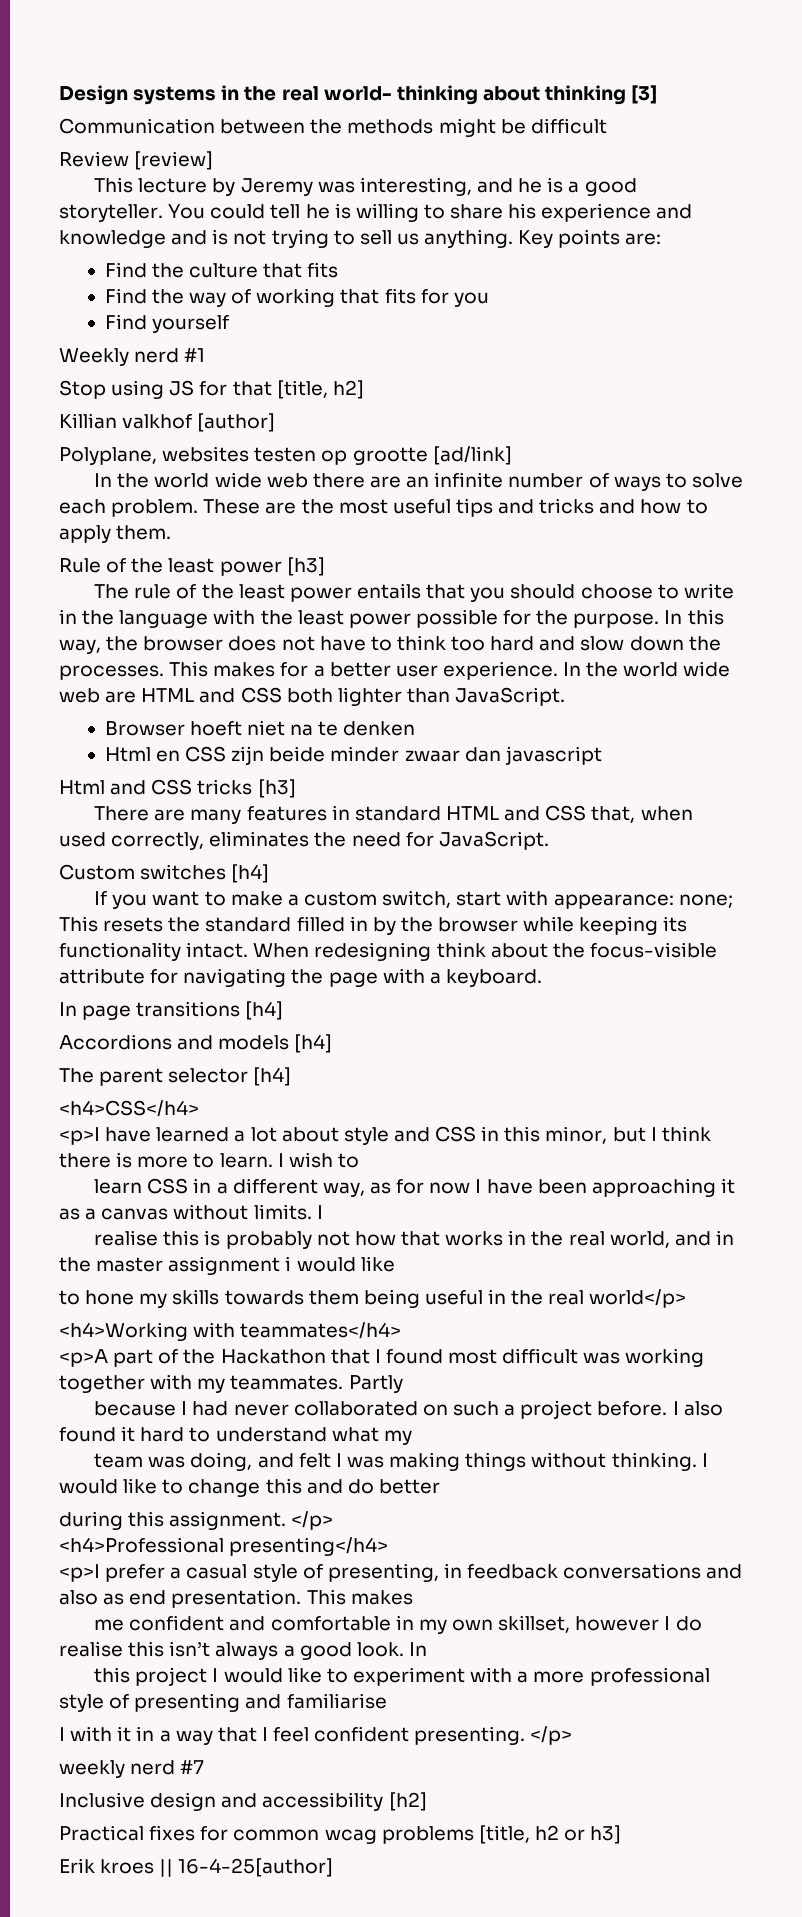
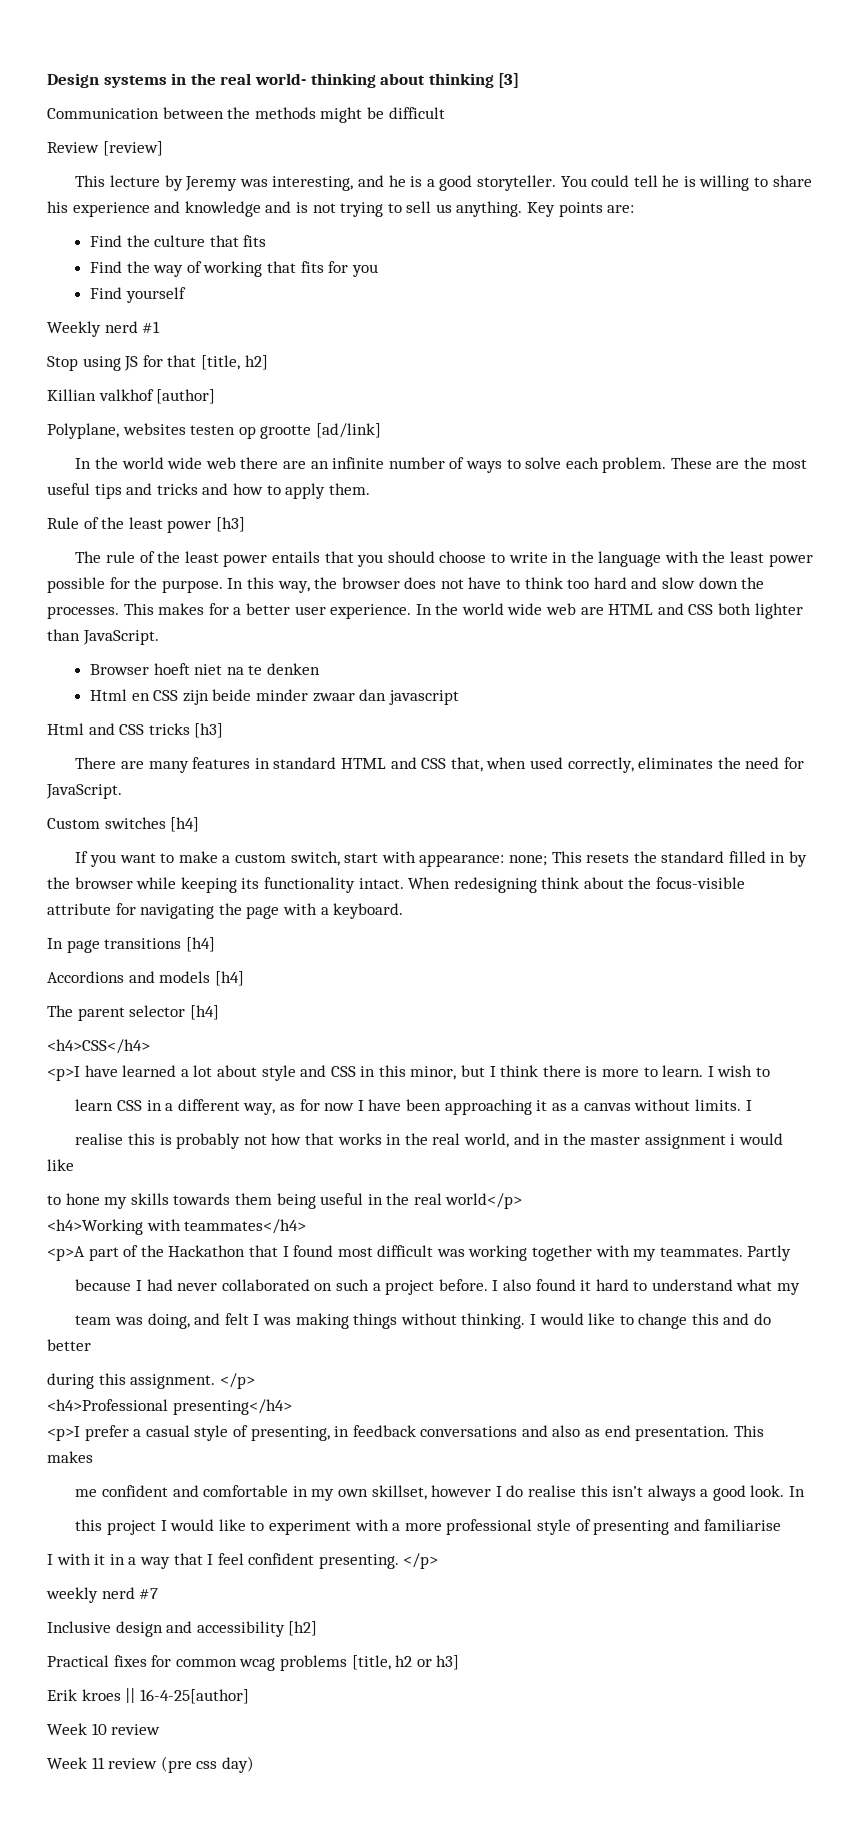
+ Week 10 review
+ Week 11 review (pre css day)

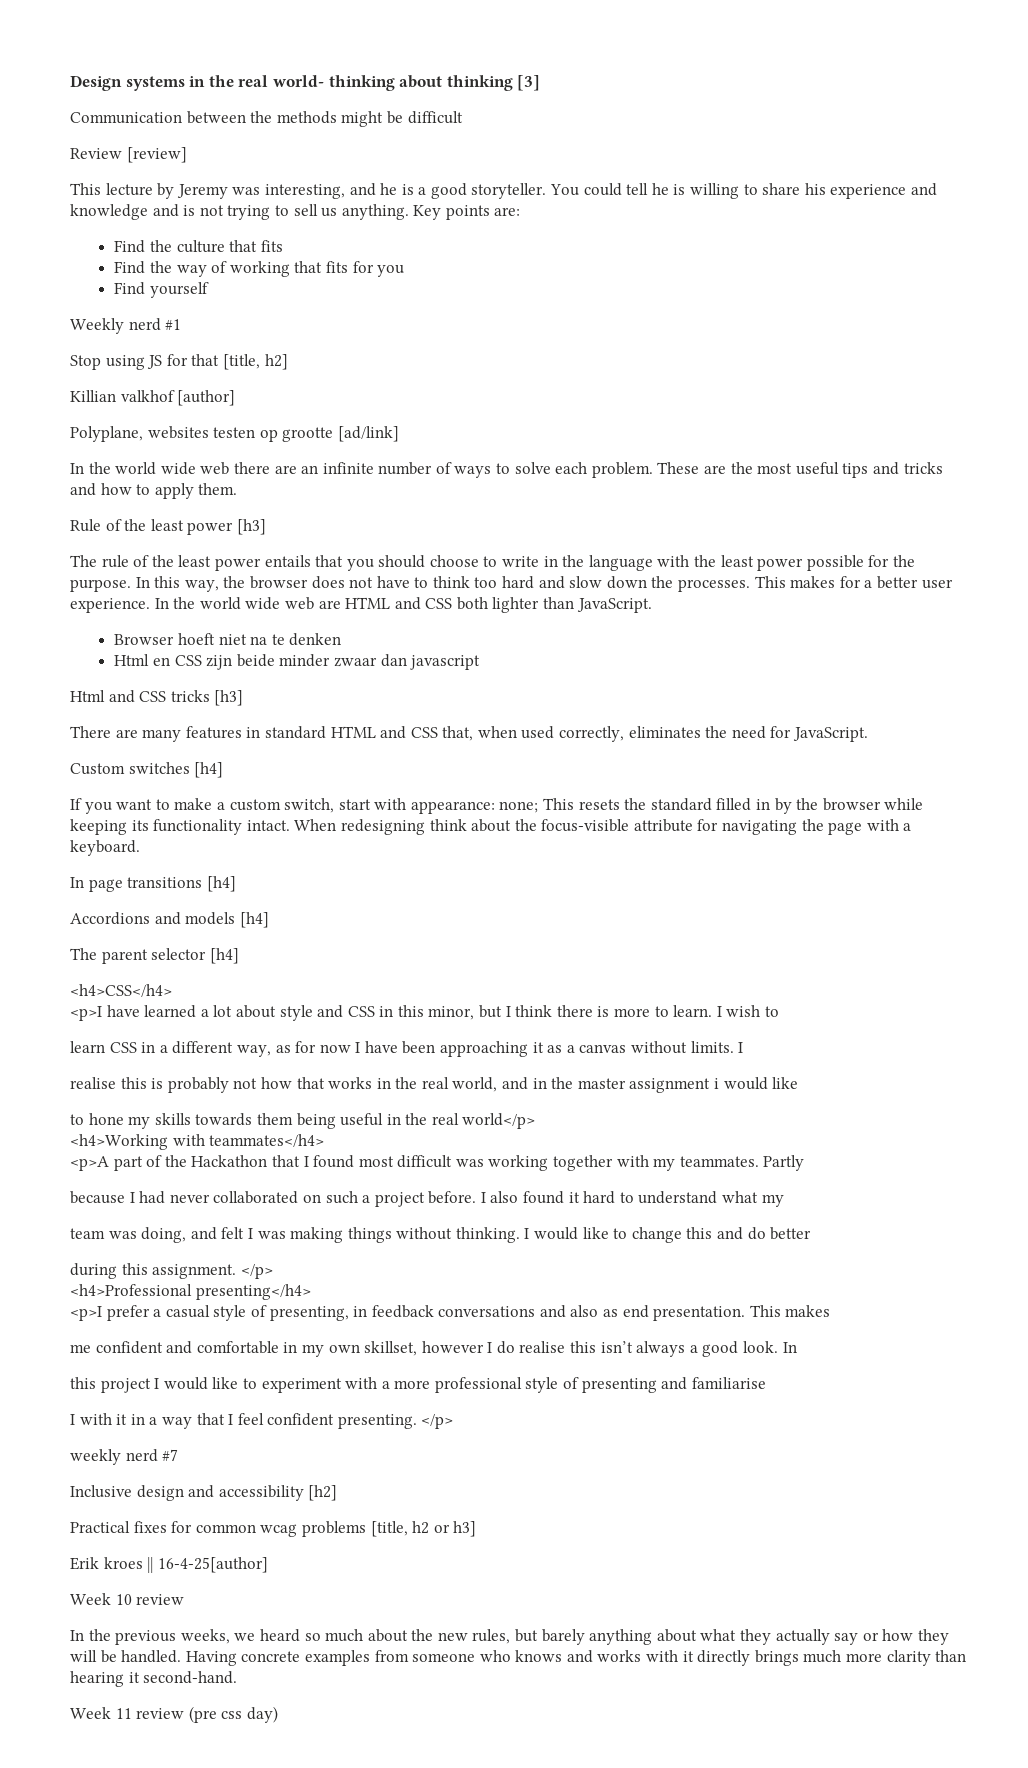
+ In the previous weeks, we heard so much about the new rules, but barely anything about what they actually say or how they will be handled. Having concrete examples from someone who knows and works with it directly brings much more clarity than hearing it second-hand.

